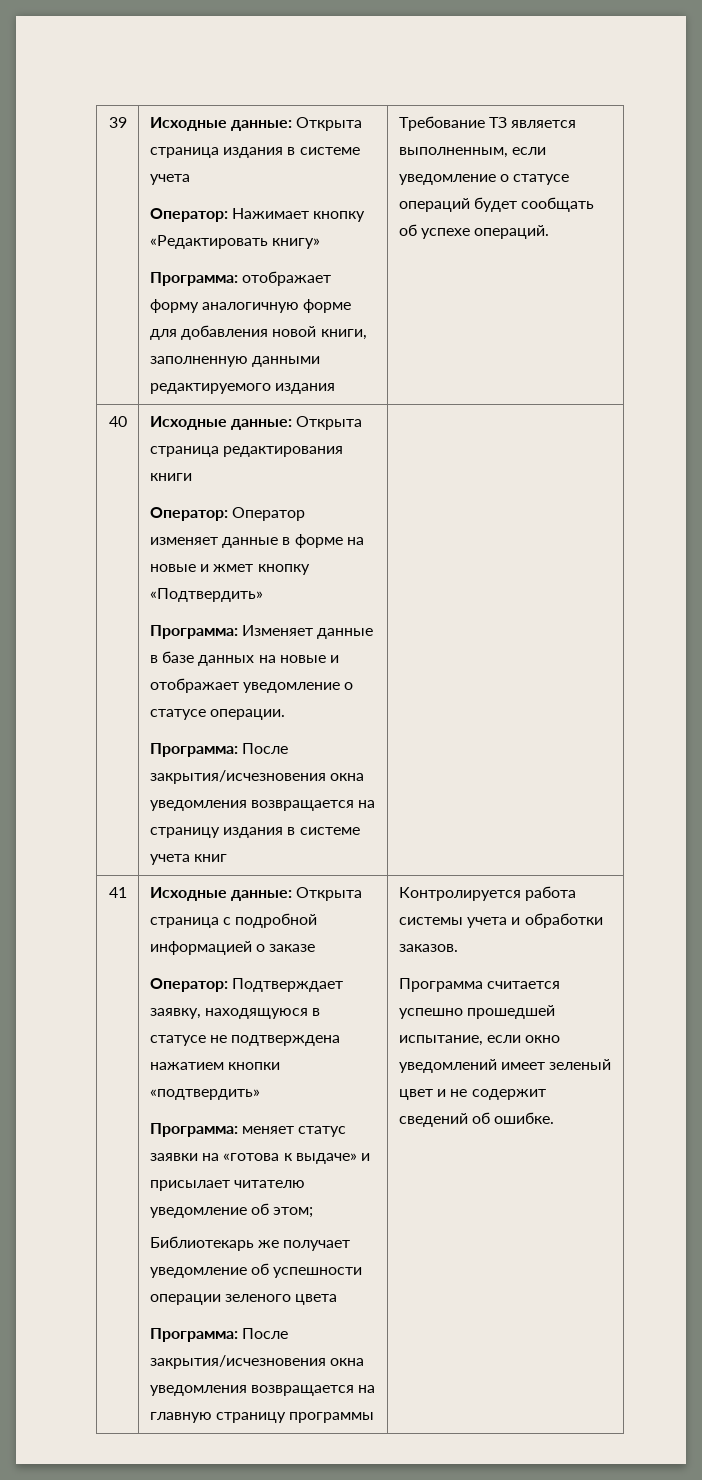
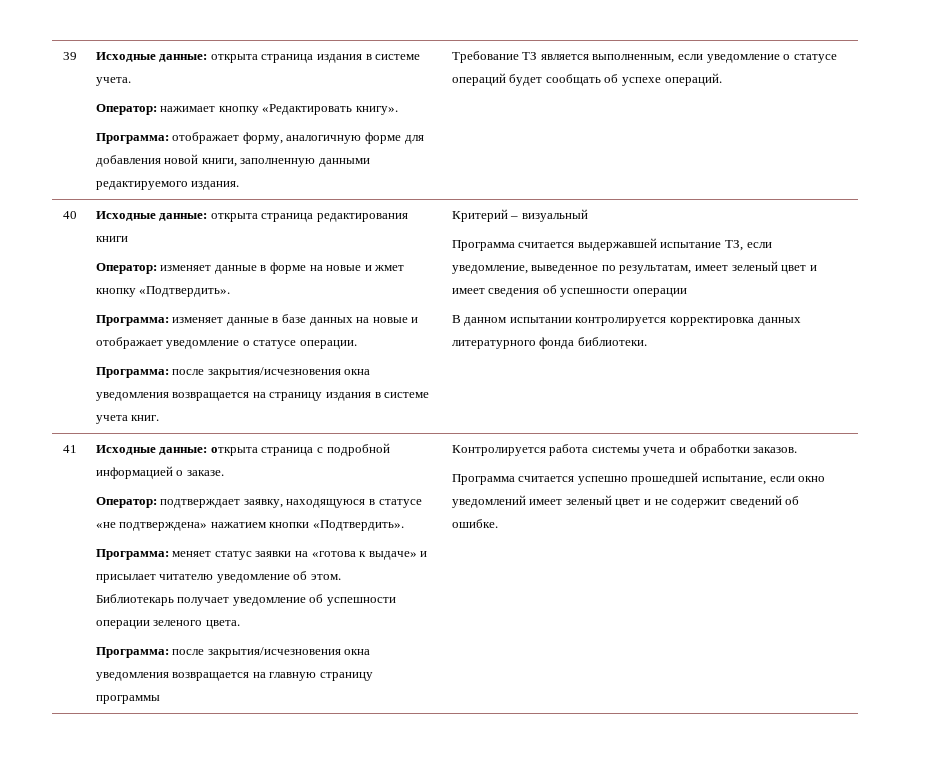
- Исходные данные: Открыта страница издания в системе учета
- Оператор: Нажимает кнопку «Редактировать книгу»
+ Исходные данные: открыта страница издания в системе учета.
+ Оператор: нажимает кнопку «Редактировать книгу».
- Программа: отображает форму аналогичную форме для добавления новой книги, заполненную данными редактируемого издания
+ Программа: отображает форму, аналогичную форме для добавления новой книги, заполненную данными редактируемого издания.
- Исходные данные: Открыта страница редактирования книги
+ Исходные данные: открыта страница редактирования книги
- Оператор: Оператор изменяет данные в форме на новые и жмет кнопку «Подтвердить»
- Программа: Изменяет данные в базе данных на новые и отображает уведомление о статусе операции.
+ Оператор: изменяет данные в форме на новые и жмет кнопку «Подтвердить».
+ Программа: изменяет данные в базе данных на новые и отображает уведомление о статусе операции.
- Программа: После закрытия/исчезновения окна уведомления возвращается на страницу издания в системе учета книг
+ Программа: после закрытия/исчезновения окна уведомления возвращается на страницу издания в системе учета книг. | Критерий – визуальный
+ Программа считается выдержавшей испытание ТЗ, если уведомление, выведенное по результатам, имеет зеленый цвет и имеет сведения об успешности операции
+ В данном испытании контролируется корректировка данных литературного фонда библиотеки.
- Исходные данные: Открыта страница с подробной информацией о заказе
- Оператор: Подтверждает заявку, находящуюся в статусе не подтверждена нажатием кнопки «подтвердить»
+ Исходные данные: открыта страница с подробной информацией о заказе.
+ Оператор: подтверждает заявку, находящуюся в статусе «не подтверждена» нажатием кнопки «Подтвердить».
- Программа: меняет статус заявки на «готова к выдаче» и присылает читателю уведомление об этом;
+ Программа: меняет статус заявки на «готова к выдаче» и присылает читателю уведомление об этом.
- Библиотекарь же получает уведомление об успешности операции зеленого цвета
- Программа: После закрытия/исчезновения окна уведомления возвращается на главную страницу программы
+ Библиотекарь получает уведомление об успешности операции зеленого цвета.
+ Программа: после закрытия/исчезновения окна уведомления возвращается на главную страницу программы

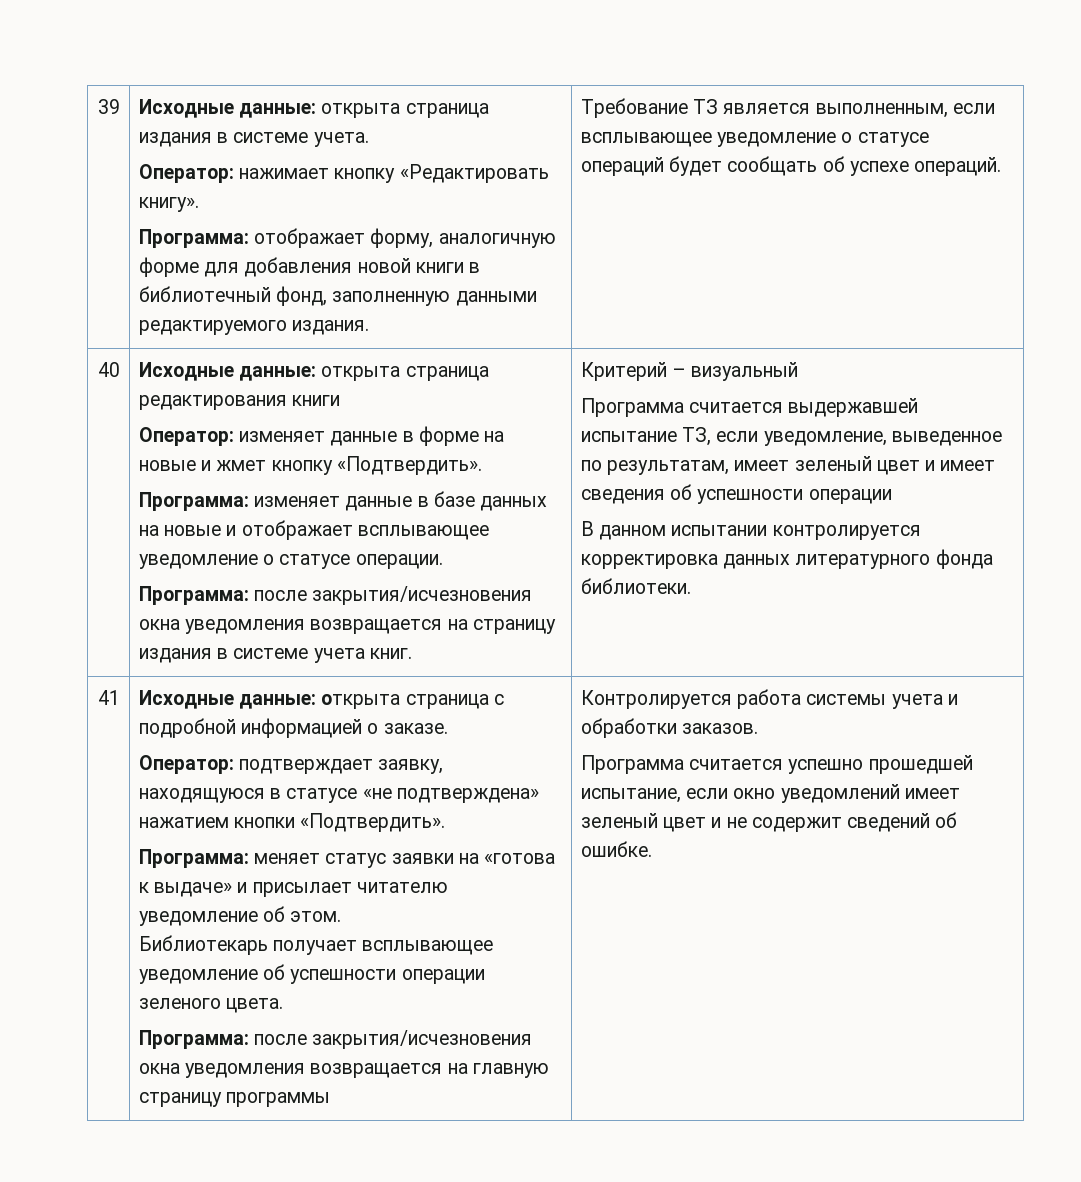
- Программа: отображает форму, аналогичную форме для добавления новой книги, заполненную данными редактируемого издания.
+ Программа: отображает форму, аналогичную форме для добавления новой книги в библиотечный фонд, заполненную данными редактируемого издания.
- Требование ТЗ является выполненным, если уведомление о статусе операций будет сообщать об успехе операций.
+ Требование ТЗ является выполненным, если всплывающее уведомление о статусе операций будет сообщать об успехе операций.
- Программа: изменяет данные в базе данных на новые и отображает уведомление о статусе операции.
+ Программа: изменяет данные в базе данных на новые и отображает всплывающее уведомление о статусе операции.
- Библиотекарь получает уведомление об успешности операции зеленого цвета.
+ Библиотекарь получает всплывающее уведомление об успешности операции зеленого цвета.

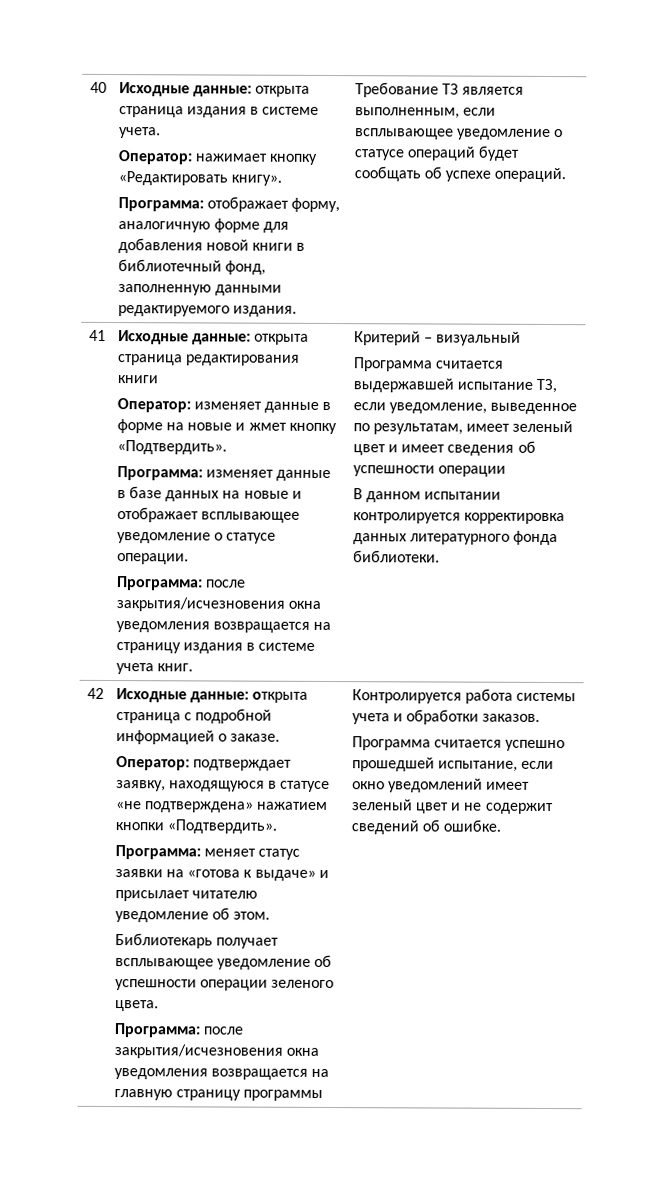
- 39
+ 40
- 40
+ 41
- 41
+ 42

